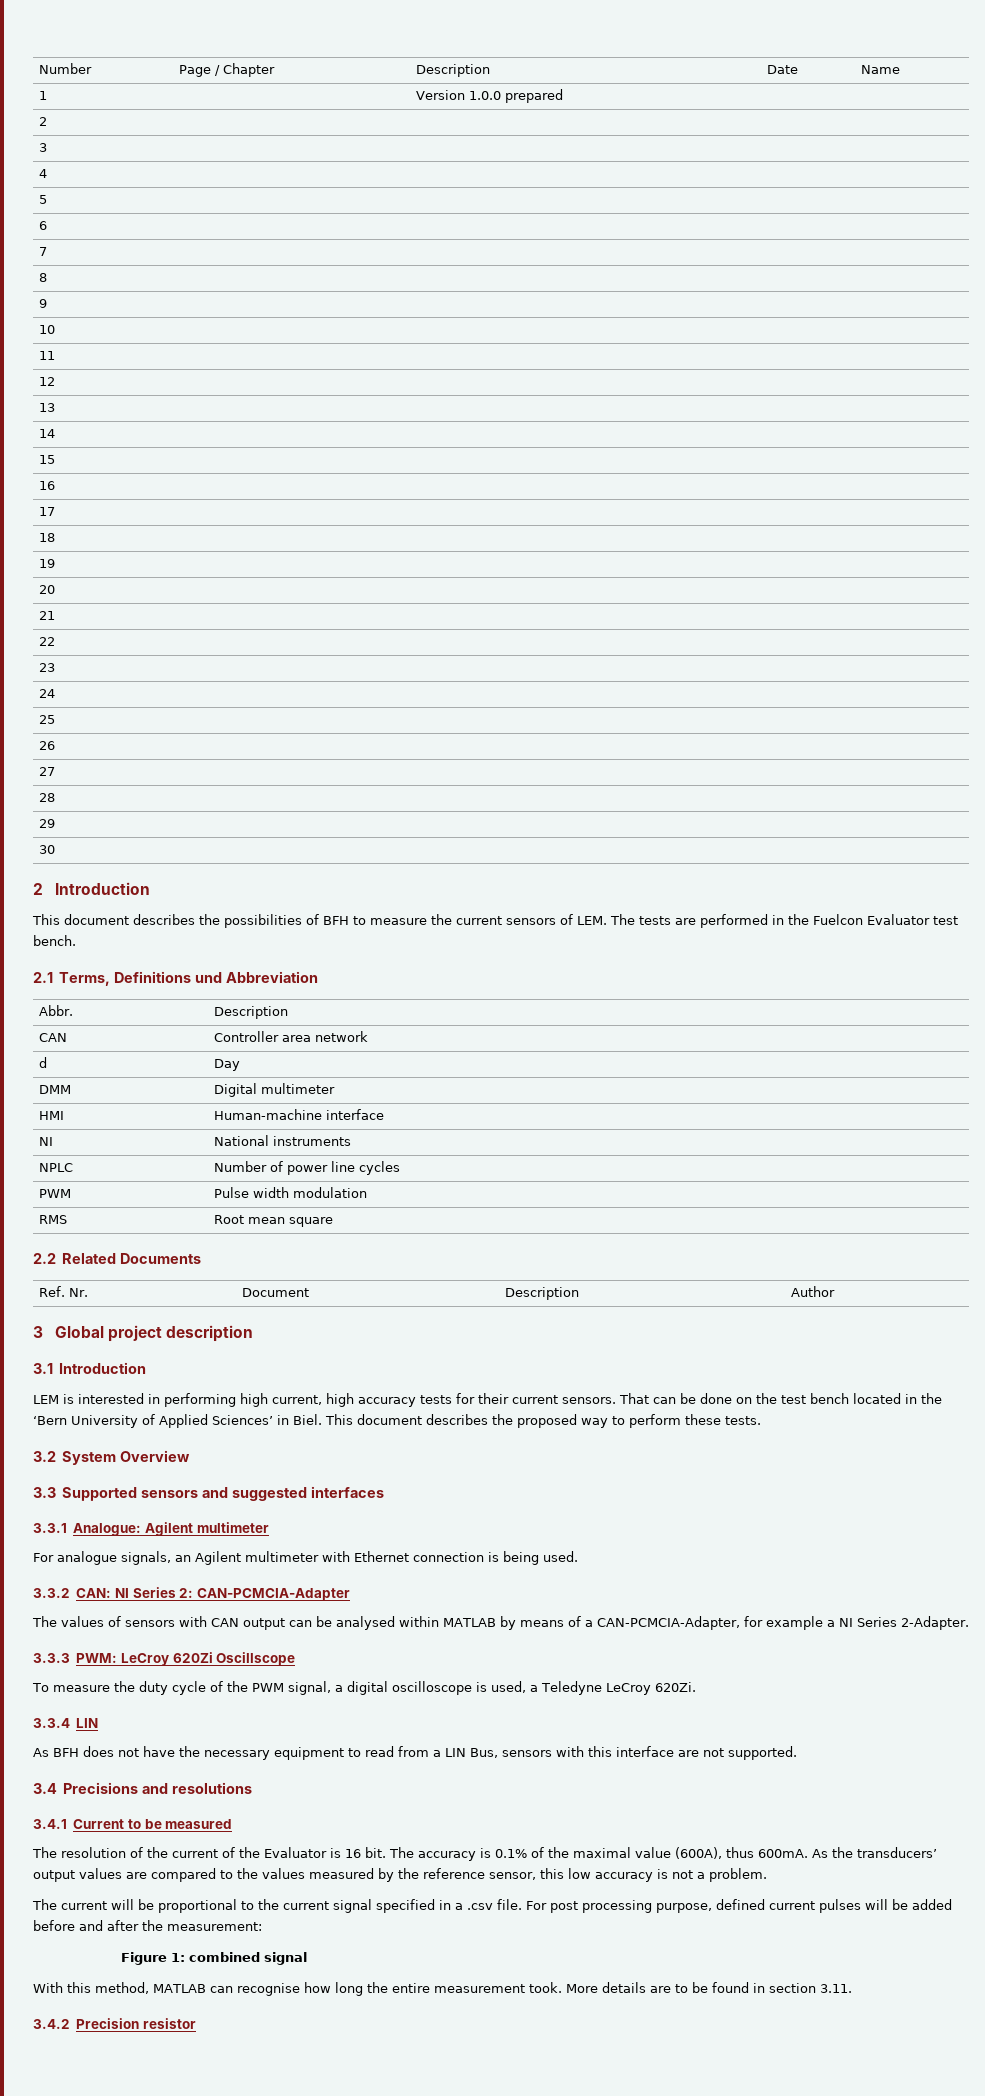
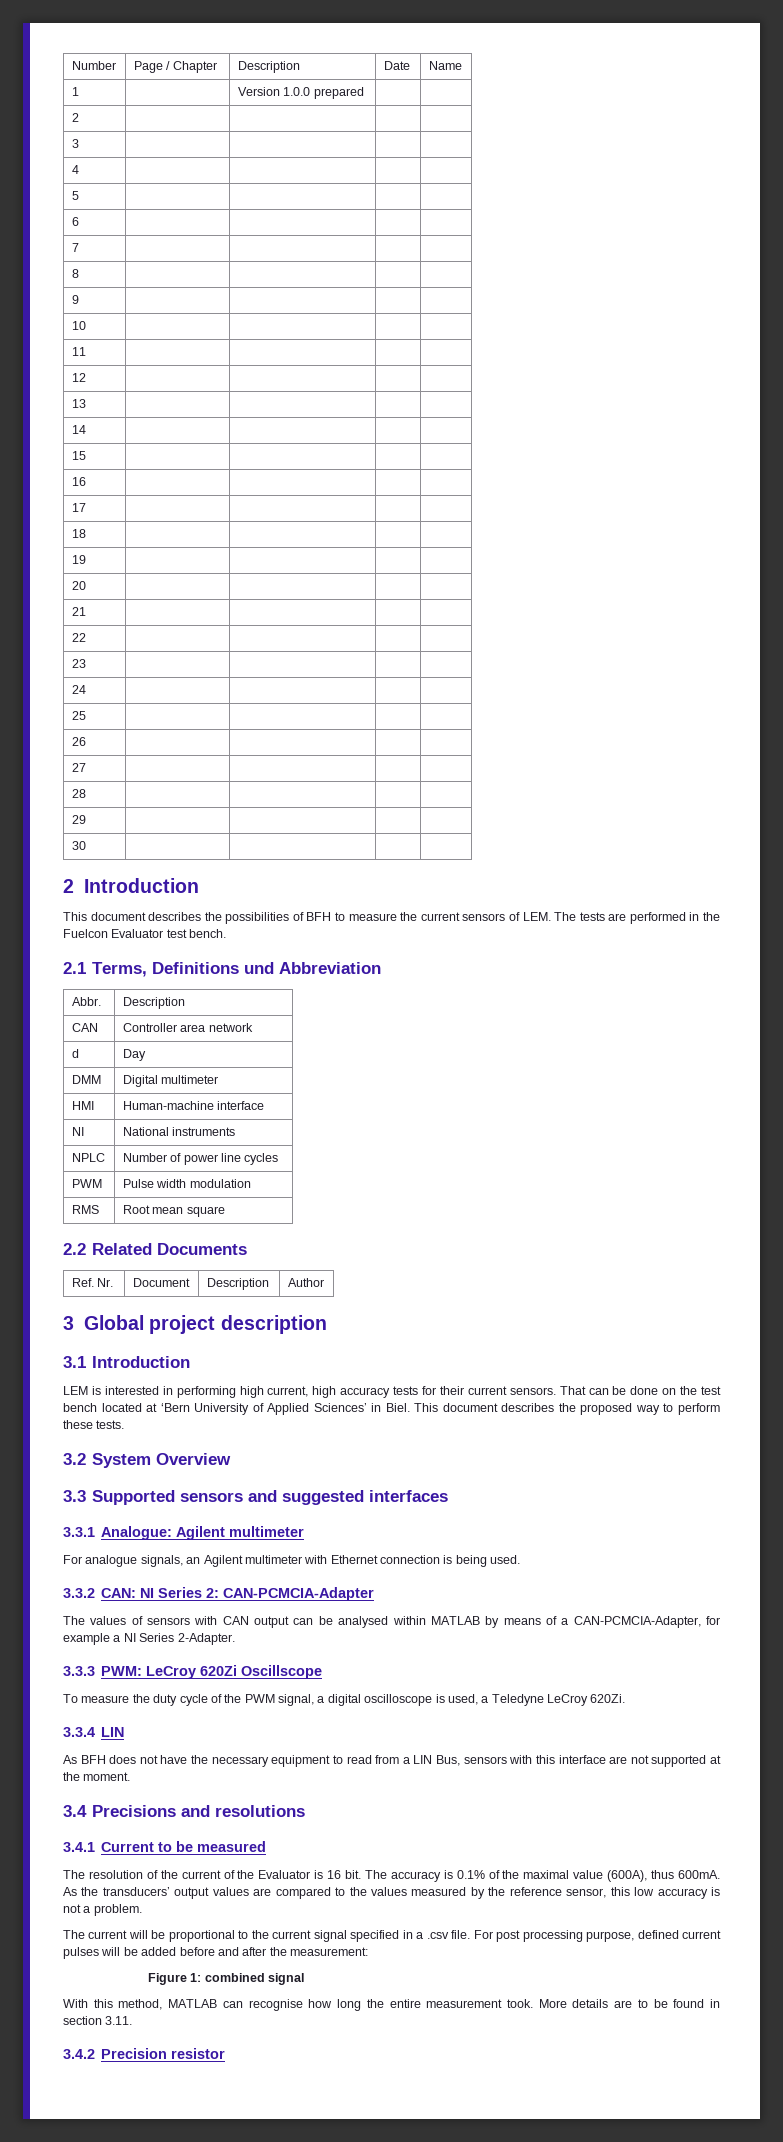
- That can be done on the test bench located in the ‘Bern University of Applied Sciences’ in Biel.
+ That can be done on the test bench located at ‘Bern University of Applied Sciences’ in Biel.
- As BFH does not have the necessary equipment to read from a LIN Bus, sensors with this interface are not supported.
+ As BFH does not have the necessary equipment to read from a LIN Bus, sensors with this interface are not supported at the moment.

